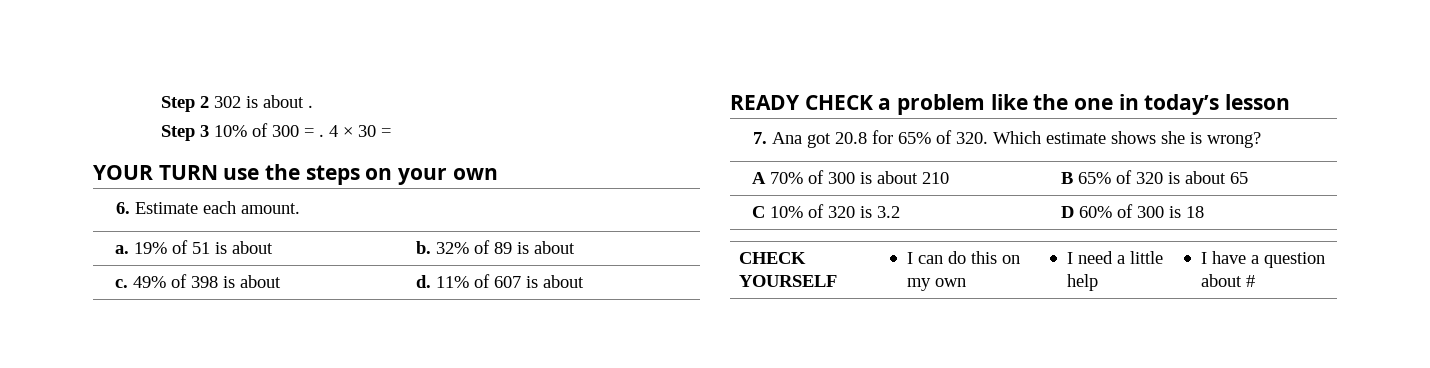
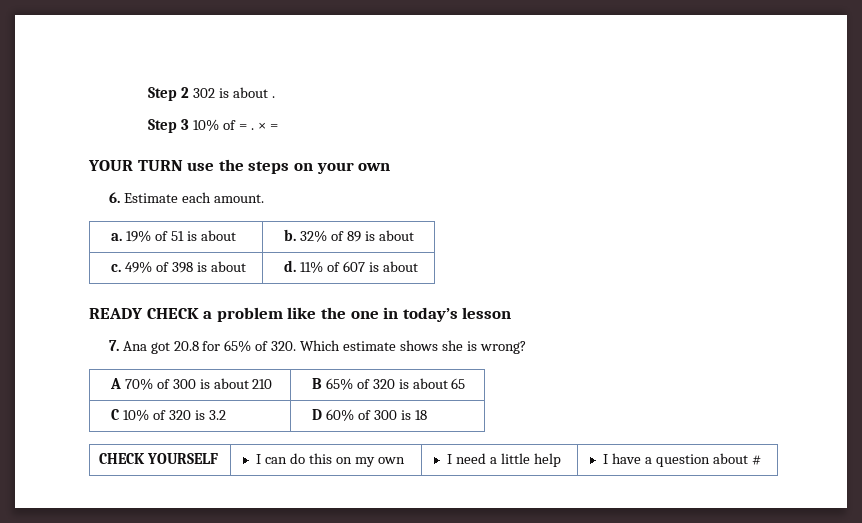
- Step 3 10% of 300 = .
+ Step 3 10% of = .
- 4 × 30 =
+ × =

